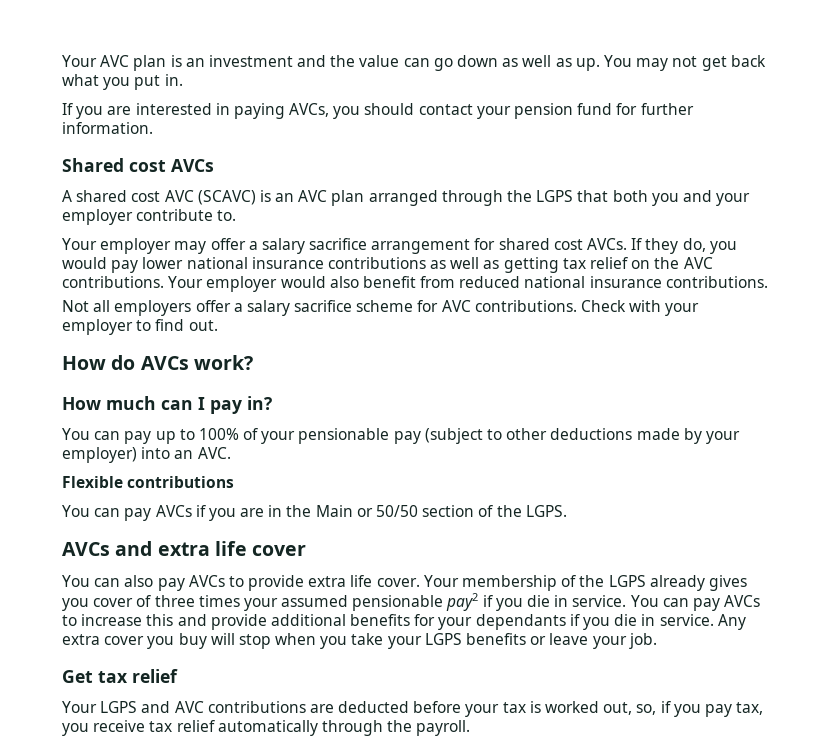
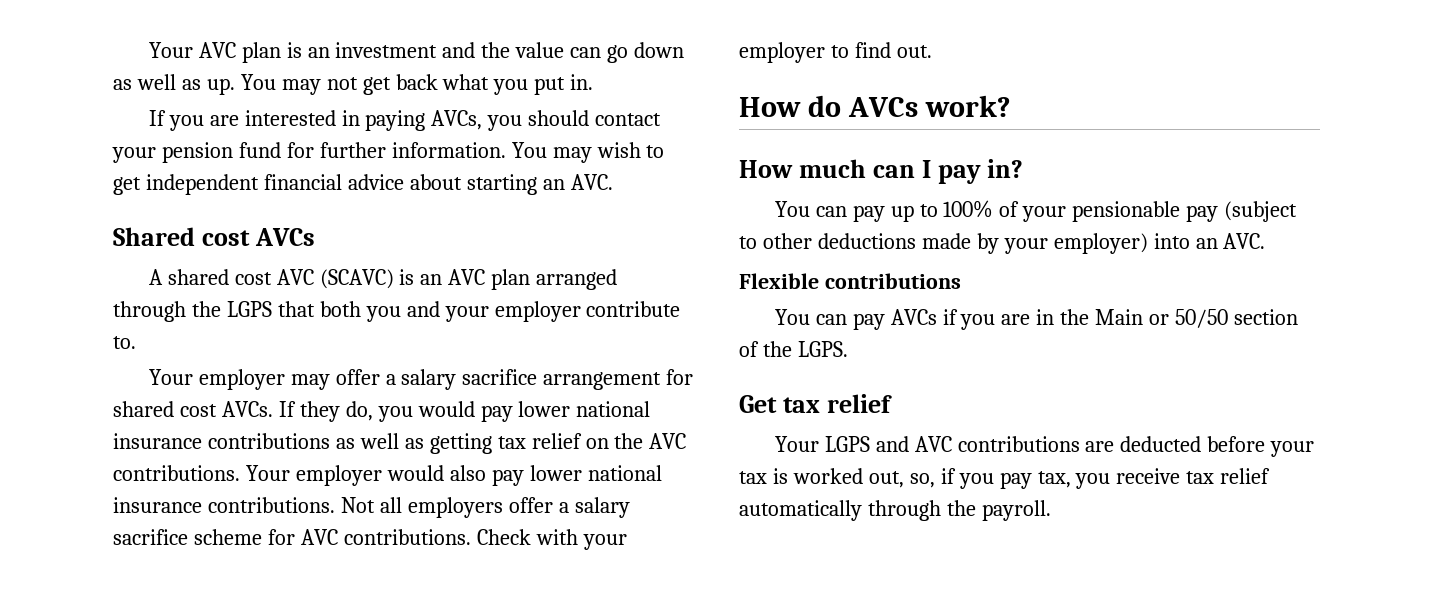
+ You may wish to get independent financial advice about starting an AVC.
- Your employer would also benefit from reduced national insurance contributions.
- Not all employers offer a salary sacrifice scheme for AVC contributions.
+ Your employer would also pay lower national insurance contributions. Not all employers offer a salary sacrifice scheme for AVC contributions.
- AVCs and extra life cover
- You can also pay AVCs to provide extra life cover. Your membership of the LGPS already gives you cover of three times your assumed pensionable pay2 if you die in service. You can pay AVCs to increase this and provide additional benefits for your dependants if you die in service. Any extra cover you buy will stop when you take your LGPS benefits or leave your job.

